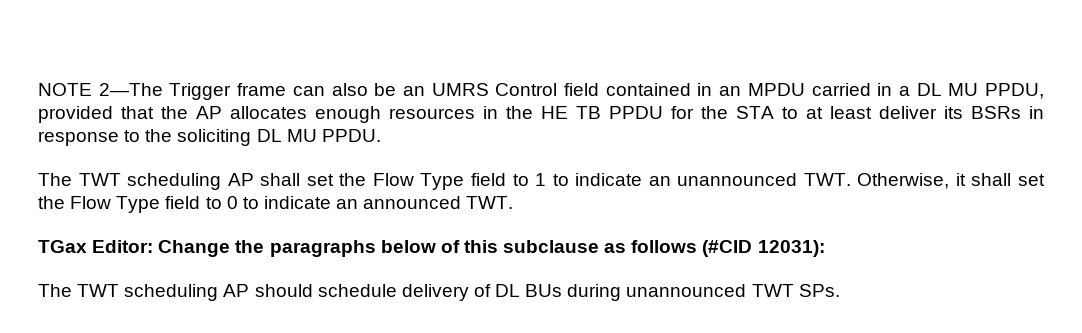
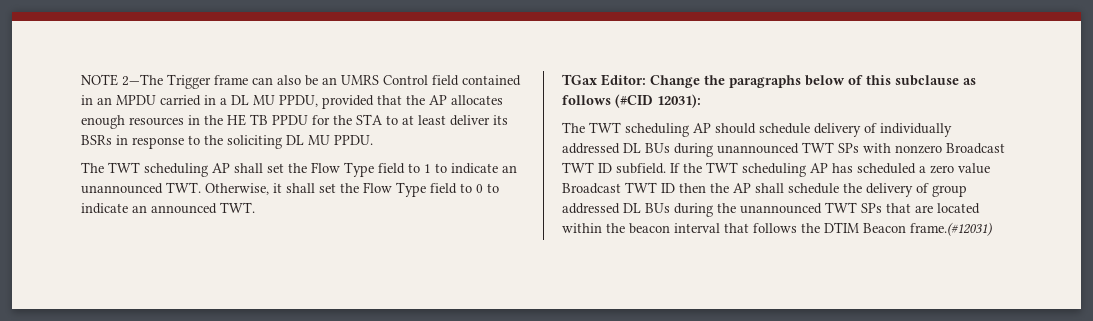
- The TWT scheduling AP should schedule delivery of DL BUs during unannounced TWT SPs.
+ The TWT scheduling AP should schedule delivery of individually addressed DL BUs during unannounced TWT SPs with nonzero Broadcast TWT ID subfield. If the TWT scheduling AP has scheduled a zero value Broadcast TWT ID then the AP shall schedule the delivery of group addressed DL BUs during the unannounced TWT SPs that are located within the beacon interval that follows the DTIM Beacon frame.(#12031)

